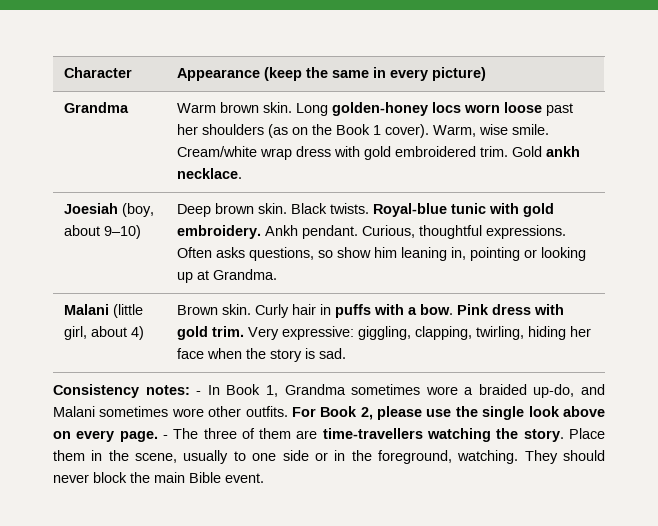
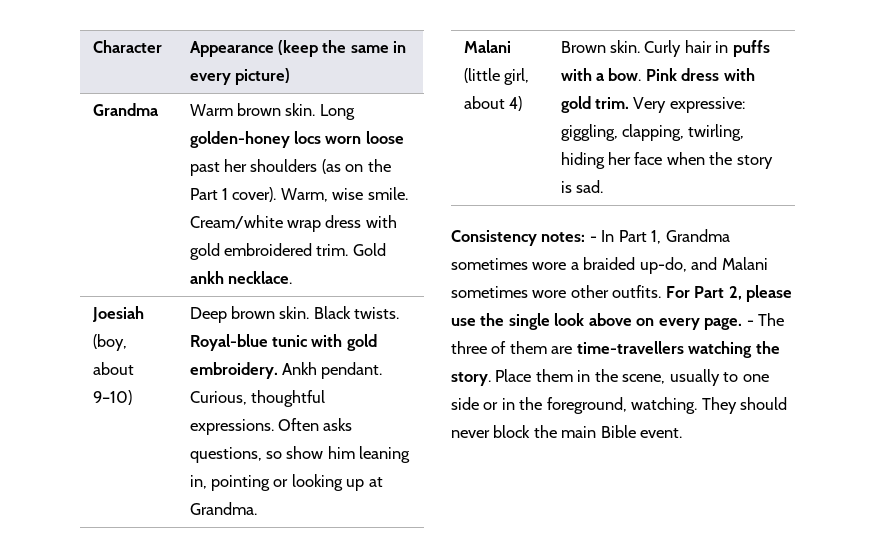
- Grandma | Warm brown skin. Long golden-honey locs worn loose past her shoulders (as on the Book 1 cover). Warm, wise smile. Cream/white wrap dress with gold embroidered trim. Gold ankh necklace.
+ Grandma | Warm brown skin. Long golden-honey locs worn loose past her shoulders (as on the Part 1 cover). Warm, wise smile. Cream/white wrap dress with gold embroidered trim. Gold ankh necklace.
- Consistency notes: - In Book 1, Grandma sometimes wore a braided up-do, and Malani sometimes wore other outfits.
+ Consistency notes: - In Part 1, Grandma sometimes wore a braided up-do, and Malani sometimes wore other outfits.
- For Book 2, please use the single look above on every page.
+ For Part 2, please use the single look above on every page.

